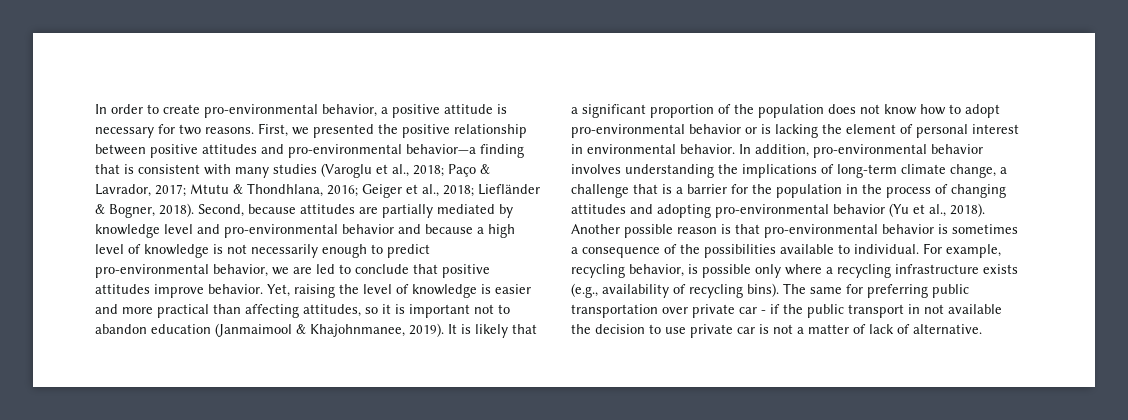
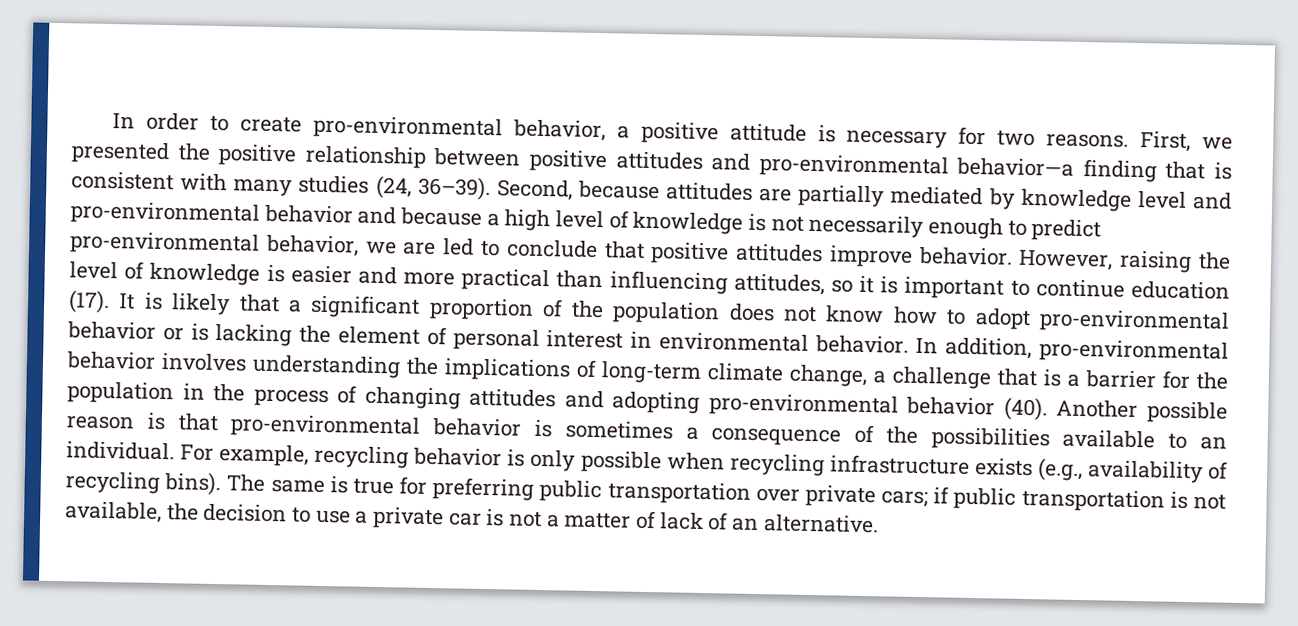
- First, we presented the positive relationship between positive attitudes and pro-environmental behavior—a finding that is consistent with many studies (Varoglu et al., 2018; Paço & Lavrador, 2017; Mtutu & Thondhlana, 2016; Geiger et al., 2018; Liefländer & Bogner, 2018).
+ First, we presented the positive relationship between positive attitudes and pro-environmental behavior—a finding that is consistent with many studies (24, 36–39).
- Yet, raising the level of knowledge is easier and more practical than affecting attitudes, so it is important not to abandon education (Janmaimool & Khajohnmanee, 2019).
+ However, raising the level of knowledge is easier and more practical than influencing attitudes, so it is important to continue education (17).
- In addition, pro-environmental behavior involves understanding the implications of long-term climate change, a challenge that is a barrier for the population in the process of changing attitudes and adopting pro-environmental behavior (Yu et al., 2018).
+ In addition, pro-environmental behavior involves understanding the implications of long-term climate change, a challenge that is a barrier for the population in the process of changing attitudes and adopting pro-environmental behavior (40).
- Another possible reason is that pro-environmental behavior is sometimes a consequence of the possibilities available to individual.
+ Another possible reason is that pro-environmental behavior is sometimes a consequence of the possibilities available to an individual.
- For example, recycling behavior, is possible only where a recycling infrastructure exists (e.g., availability of recycling bins).
+ For example, recycling behavior is only possible when recycling infrastructure exists (e.g., availability of recycling bins).
- The same for preferring public transportation over private car - if the public transport in not available the decision to use private car is not a matter of lack of alternative.
+ The same is true for preferring public transportation over private cars; if public transportation is not available, the decision to use a private car is not a matter of lack of an alternative.

